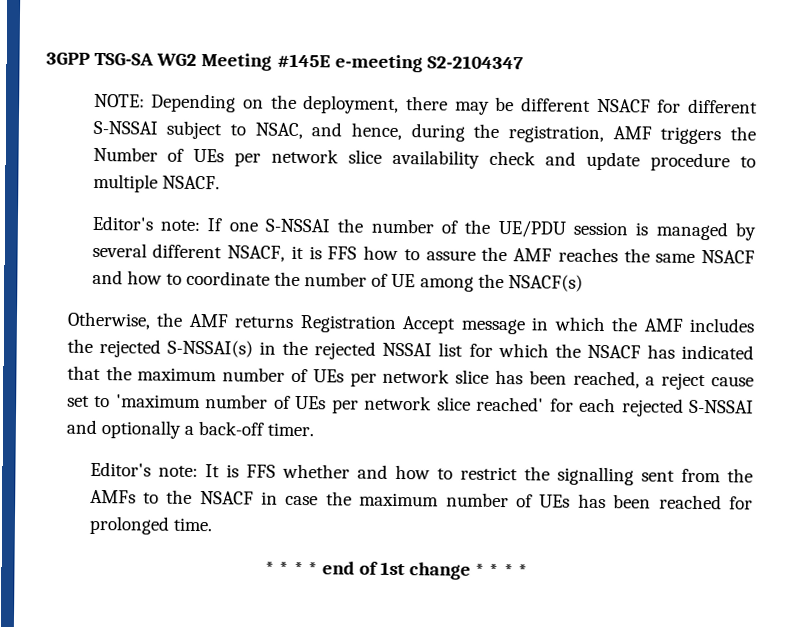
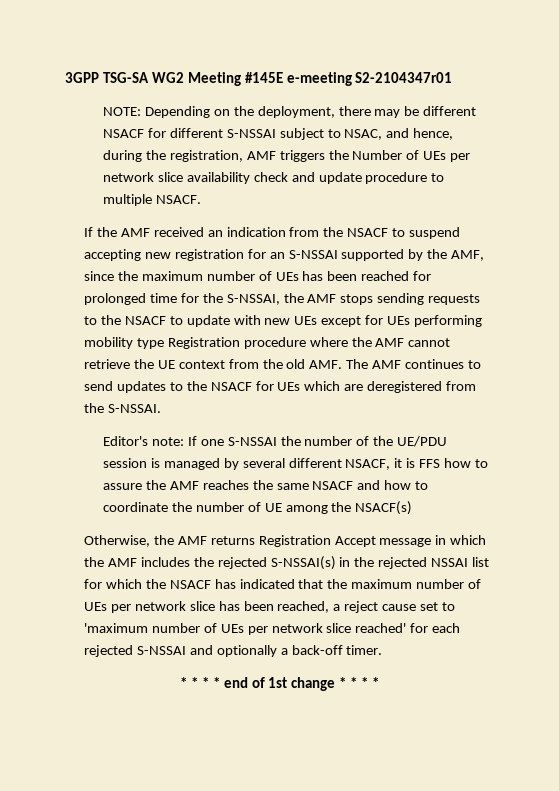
- 3GPP TSG-SA WG2 Meeting #145E e-meeting S2-2104347
+ 3GPP TSG-SA WG2 Meeting #145E e-meeting S2-2104347r01
+ If the AMF received an indication from the NSACF to suspend accepting new registration for an S-NSSAI supported by the AMF, since the maximum number of UEs has been reached for prolonged time for the S-NSSAI, the AMF stops sending requests to the NSACF to update with new UEs except for UEs performing mobility type Registration procedure where the AMF cannot retrieve the UE context from the old AMF. The AMF continues to send updates to the NSACF for UEs which are deregistered from the S-NSSAI.
- Editor's note: It is FFS whether and how to restrict the signalling sent from the AMFs to the NSACF in case the maximum number of UEs has been reached for prolonged time.

